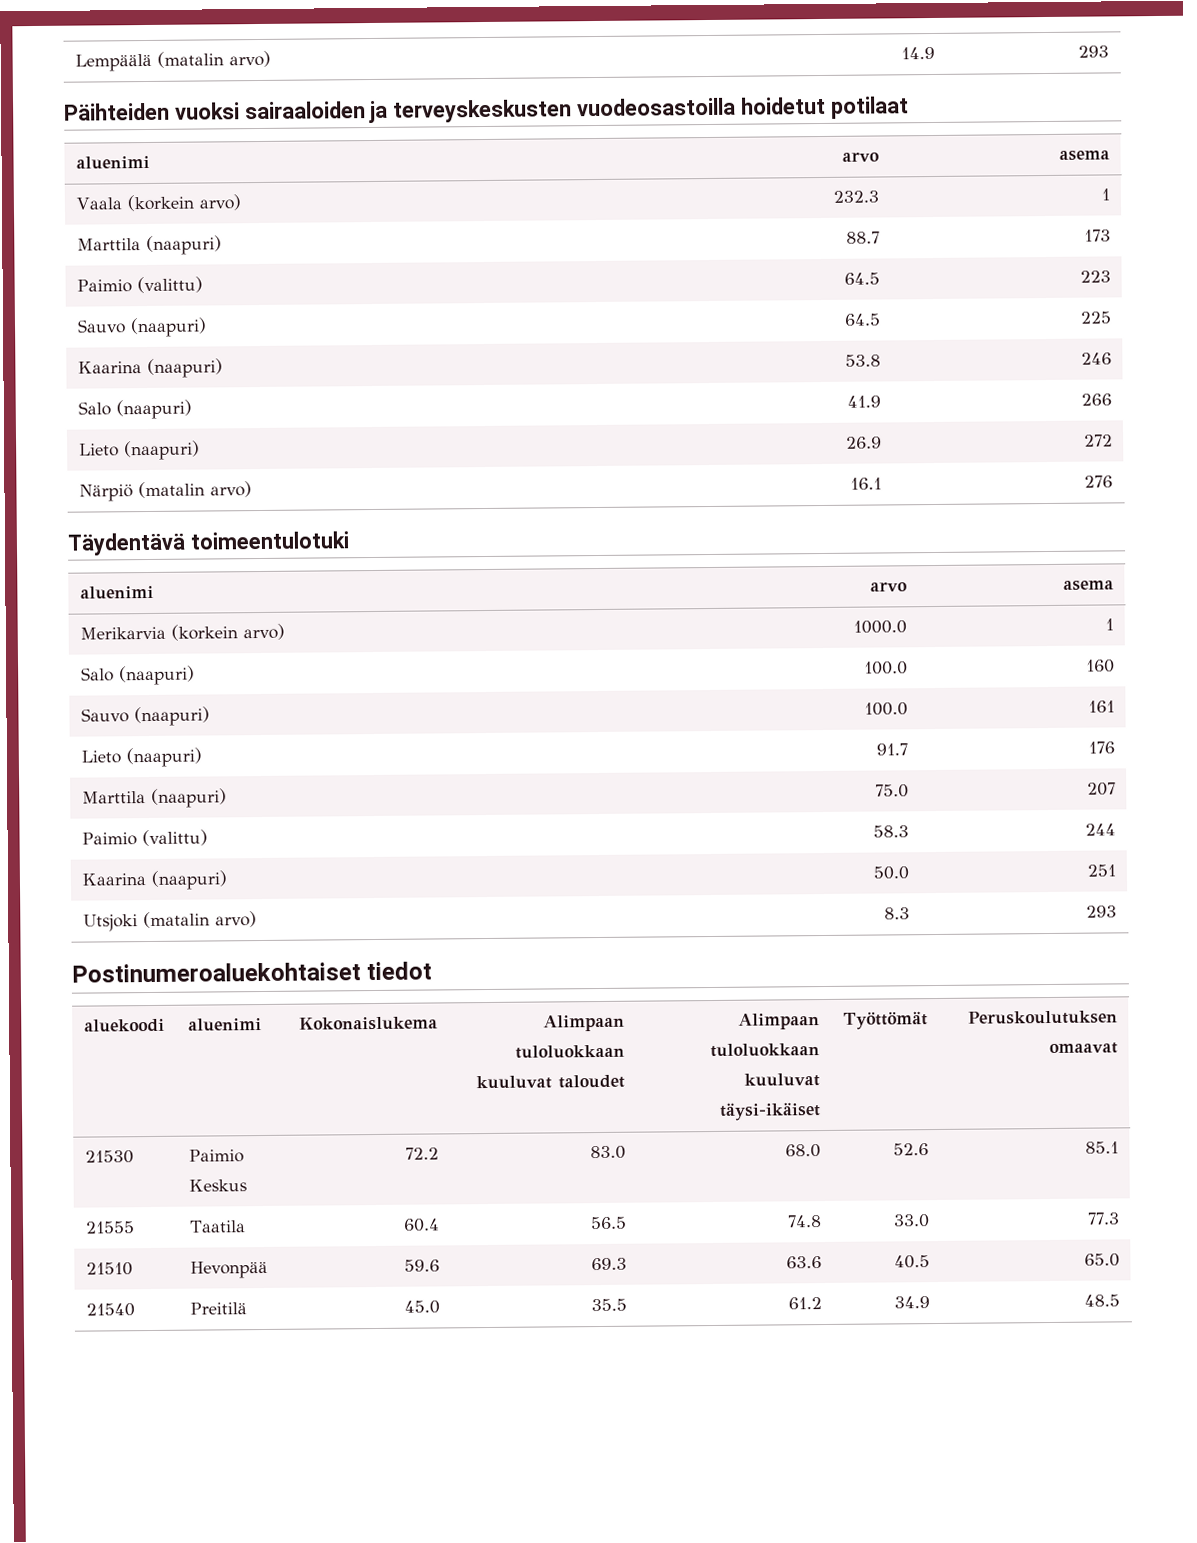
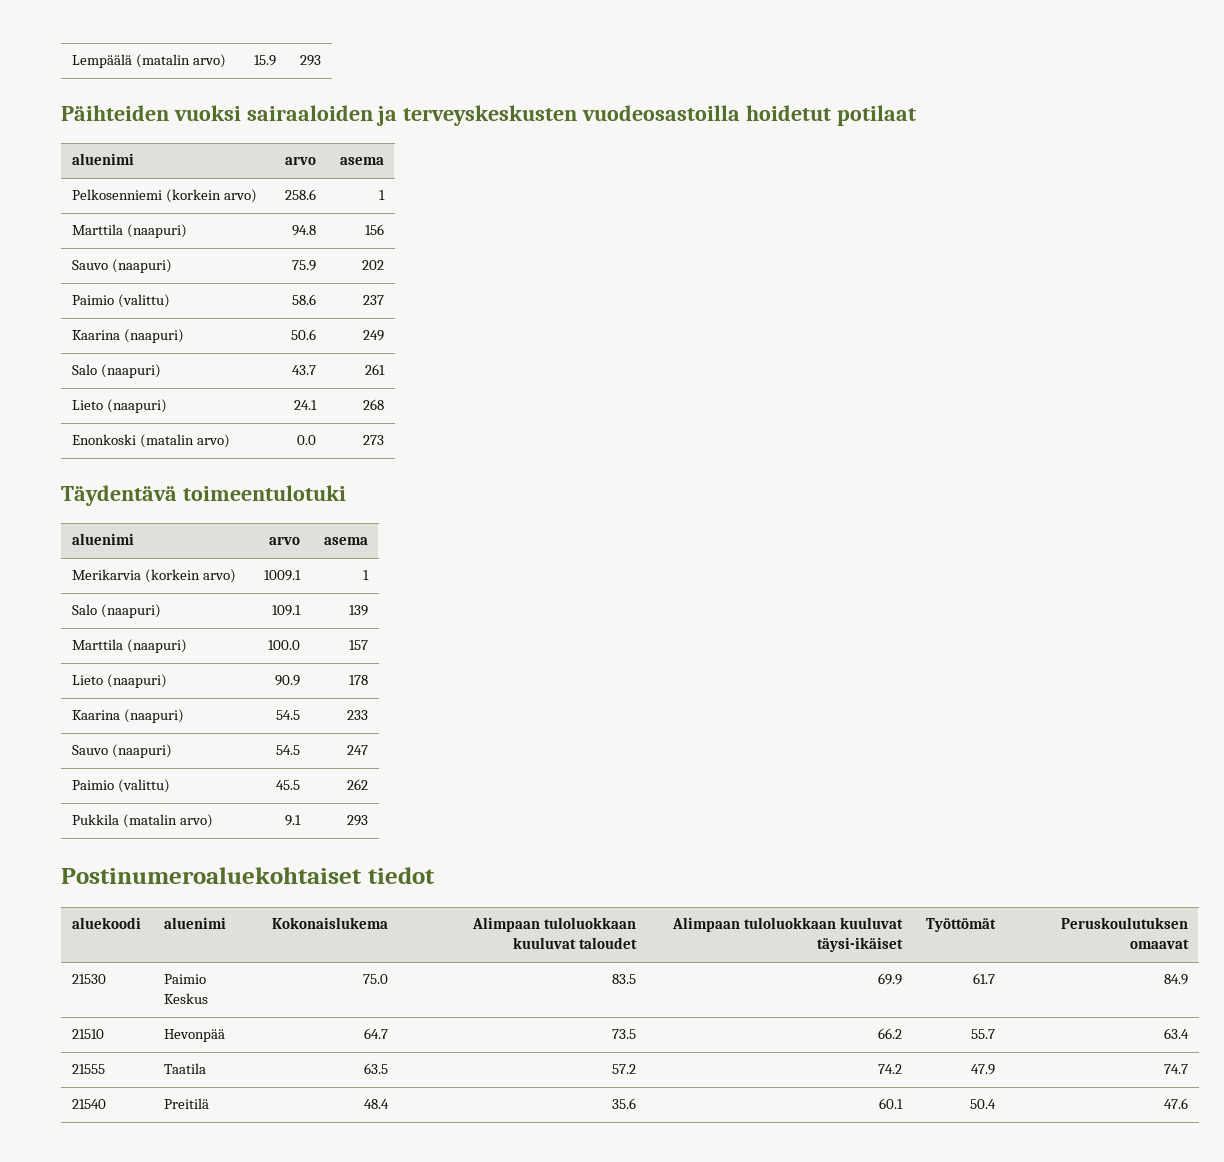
- Lempäälä (matalin arvo) | 14.9 | 293
+ Lempäälä (matalin arvo) | 15.9 | 293
- Vaala (korkein arvo) | 232.3 | 1
+ Pelkosenniemi (korkein arvo) | 258.6 | 1
- Marttila (naapuri) | 88.7 | 173
- Paimio (valittu) | 64.5 | 223
- Sauvo (naapuri) | 64.5 | 225
- Kaarina (naapuri) | 53.8 | 246
- Salo (naapuri) | 41.9 | 266
- Lieto (naapuri) | 26.9 | 272
- Närpiö (matalin arvo) | 16.1 | 276
+ Marttila (naapuri) | 94.8 | 156
+ Sauvo (naapuri) | 75.9 | 202
+ Paimio (valittu) | 58.6 | 237
+ Kaarina (naapuri) | 50.6 | 249
+ Salo (naapuri) | 43.7 | 261
+ Lieto (naapuri) | 24.1 | 268
+ Enonkoski (matalin arvo) | 0.0 | 273
- Merikarvia (korkein arvo) | 1000.0 | 1
+ Merikarvia (korkein arvo) | 1009.1 | 1
- Salo (naapuri) | 100.0 | 160
- Sauvo (naapuri) | 100.0 | 161
- Lieto (naapuri) | 91.7 | 176
- Marttila (naapuri) | 75.0 | 207
- Paimio (valittu) | 58.3 | 244
- Kaarina (naapuri) | 50.0 | 251
- Utsjoki (matalin arvo) | 8.3 | 293
+ Salo (naapuri) | 109.1 | 139
+ Marttila (naapuri) | 100.0 | 157
+ Lieto (naapuri) | 90.9 | 178
+ Kaarina (naapuri) | 54.5 | 233
+ Sauvo (naapuri) | 54.5 | 247
+ Paimio (valittu) | 45.5 | 262
+ Pukkila (matalin arvo) | 9.1 | 293
- 21530 | Paimio Keskus | 72.2 | 83.0 | 68.0 | 52.6 | 85.1
- 21555 | Taatila | 60.4 | 56.5 | 74.8 | 33.0 | 77.3
- 21510 | Hevonpää | 59.6 | 69.3 | 63.6 | 40.5 | 65.0
- 21540 | Preitilä | 45.0 | 35.5 | 61.2 | 34.9 | 48.5
+ 21530 | Paimio Keskus | 75.0 | 83.5 | 69.9 | 61.7 | 84.9
+ 21510 | Hevonpää | 64.7 | 73.5 | 66.2 | 55.7 | 63.4
+ 21555 | Taatila | 63.5 | 57.2 | 74.2 | 47.9 | 74.7
+ 21540 | Preitilä | 48.4 | 35.6 | 60.1 | 50.4 | 47.6

